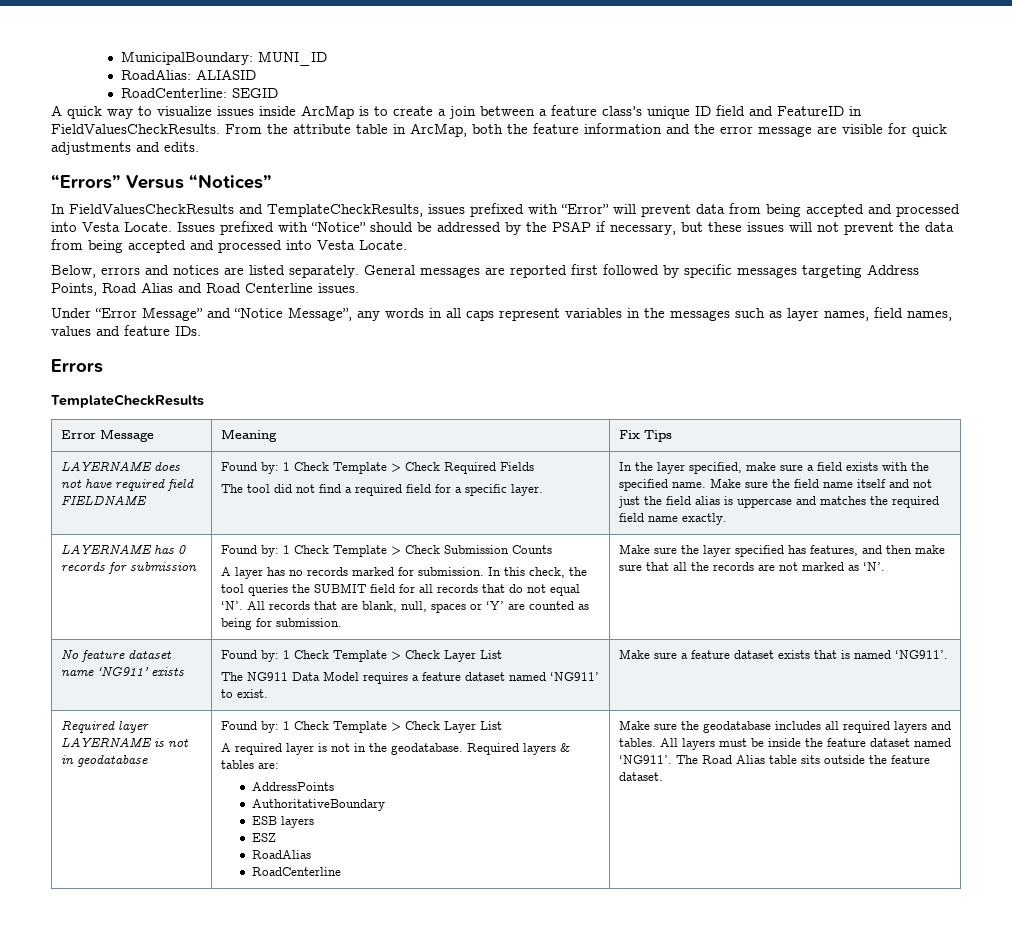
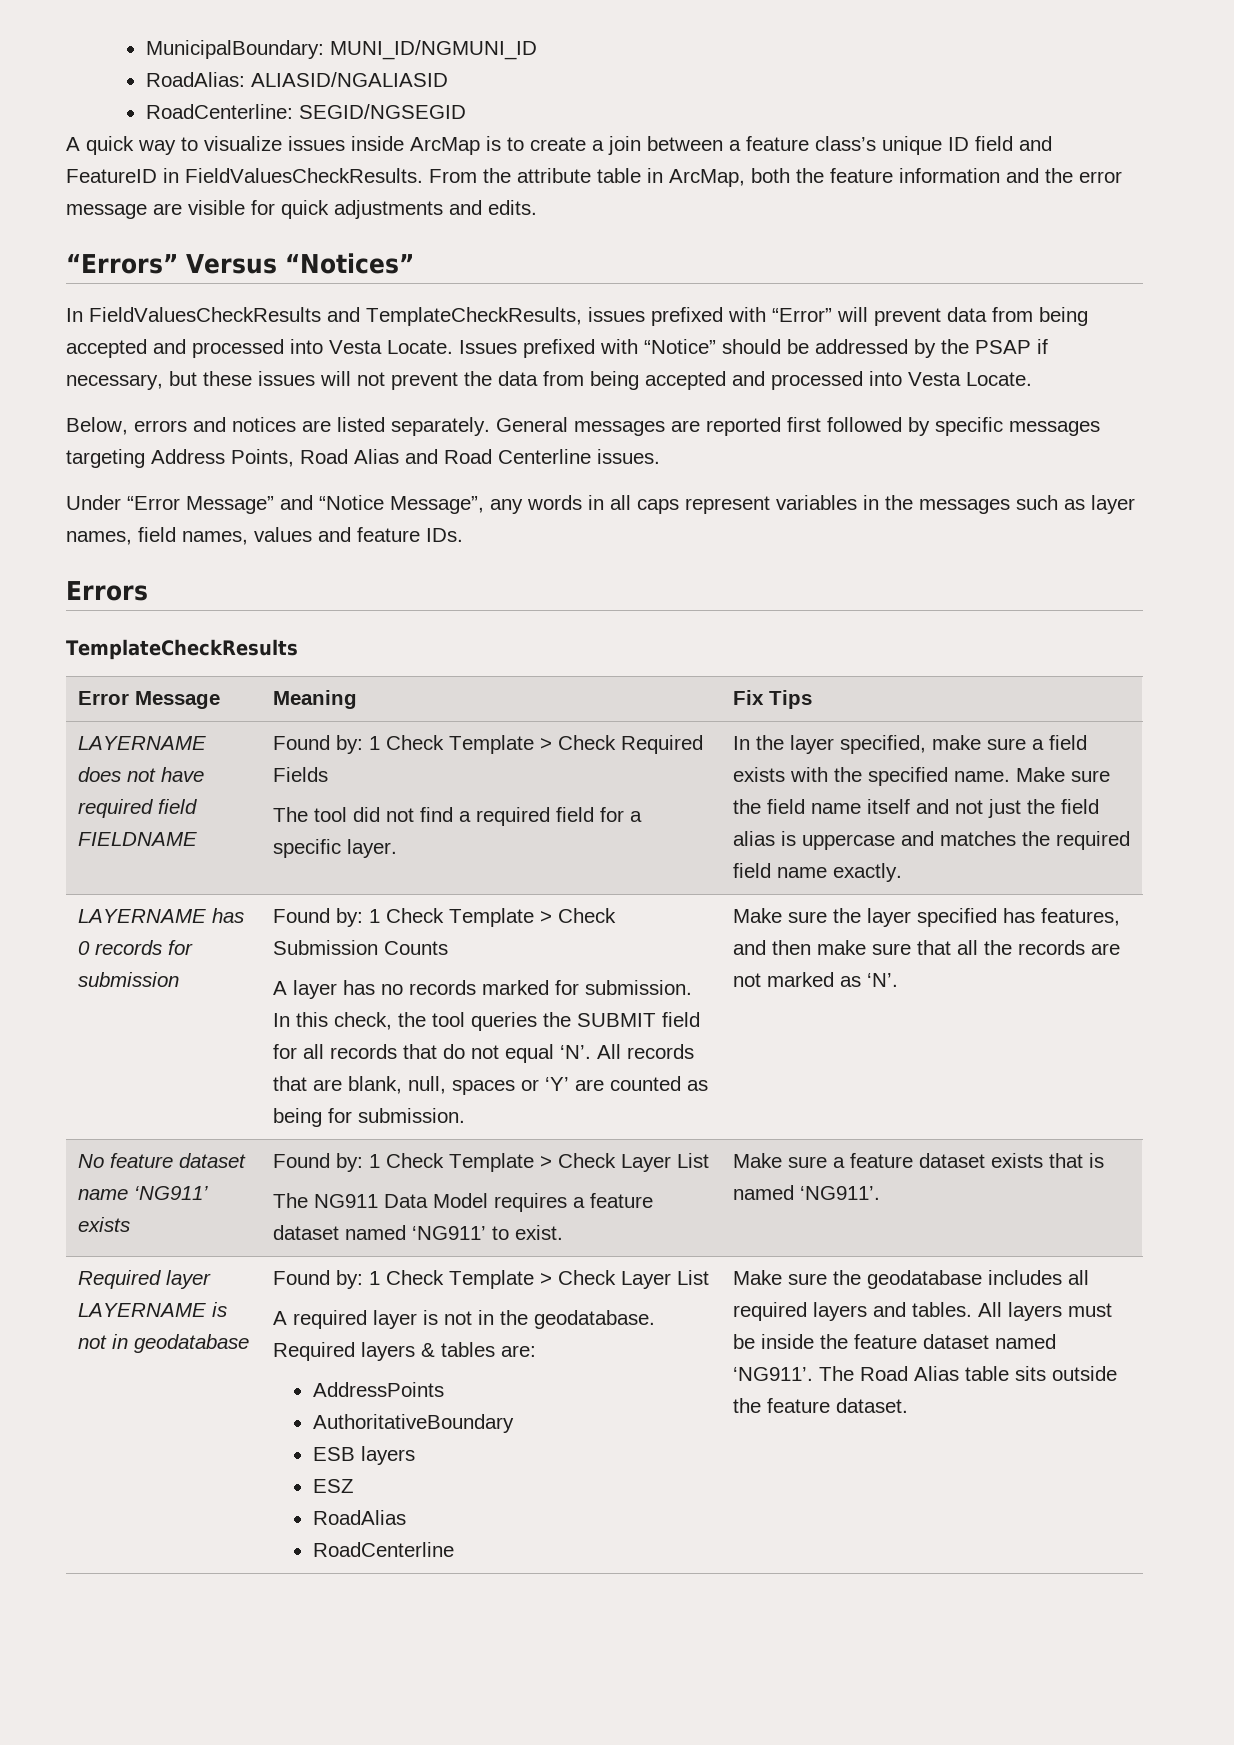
- MunicipalBoundary: MUNI_ID
+ MunicipalBoundary: MUNI_ID/NGMUNI_ID
- RoadAlias: ALIASID
+ RoadAlias: ALIASID/NGALIASID
- RoadCenterline: SEGID
+ RoadCenterline: SEGID/NGSEGID

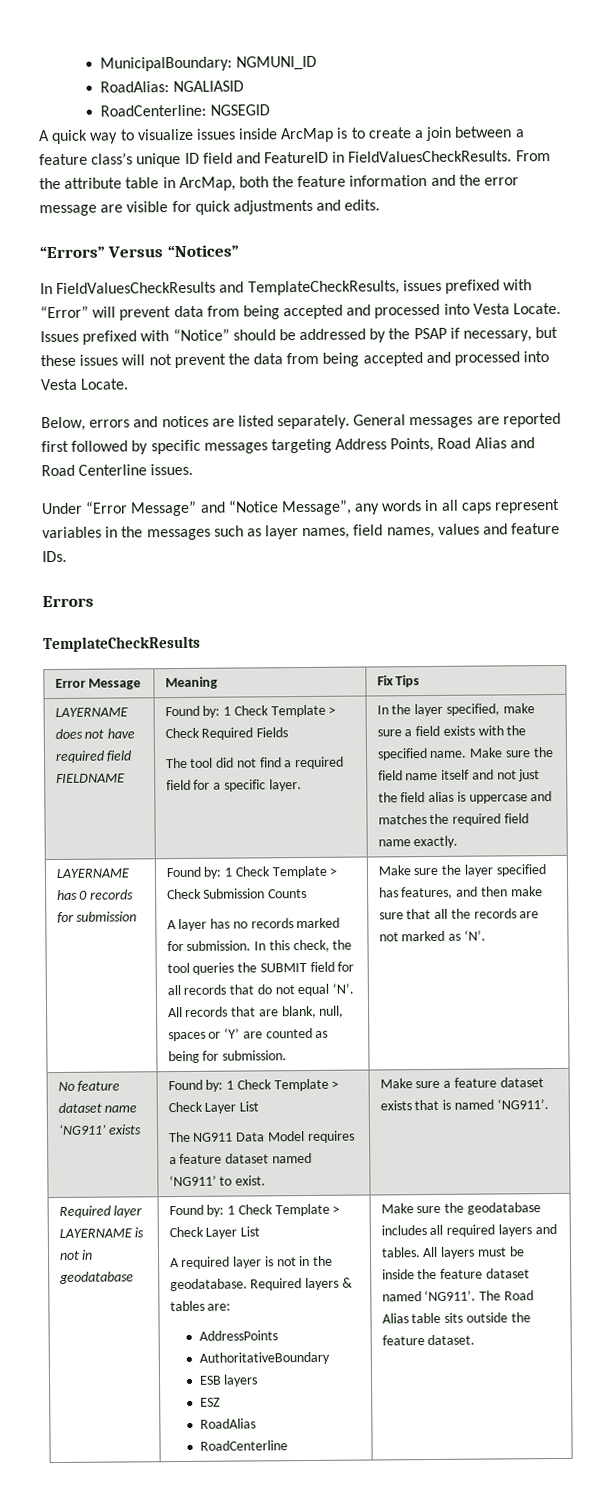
- MunicipalBoundary: MUNI_ID/NGMUNI_ID
+ MunicipalBoundary: NGMUNI_ID
- RoadAlias: ALIASID/NGALIASID
+ RoadAlias: NGALIASID
- RoadCenterline: SEGID/NGSEGID
+ RoadCenterline: NGSEGID

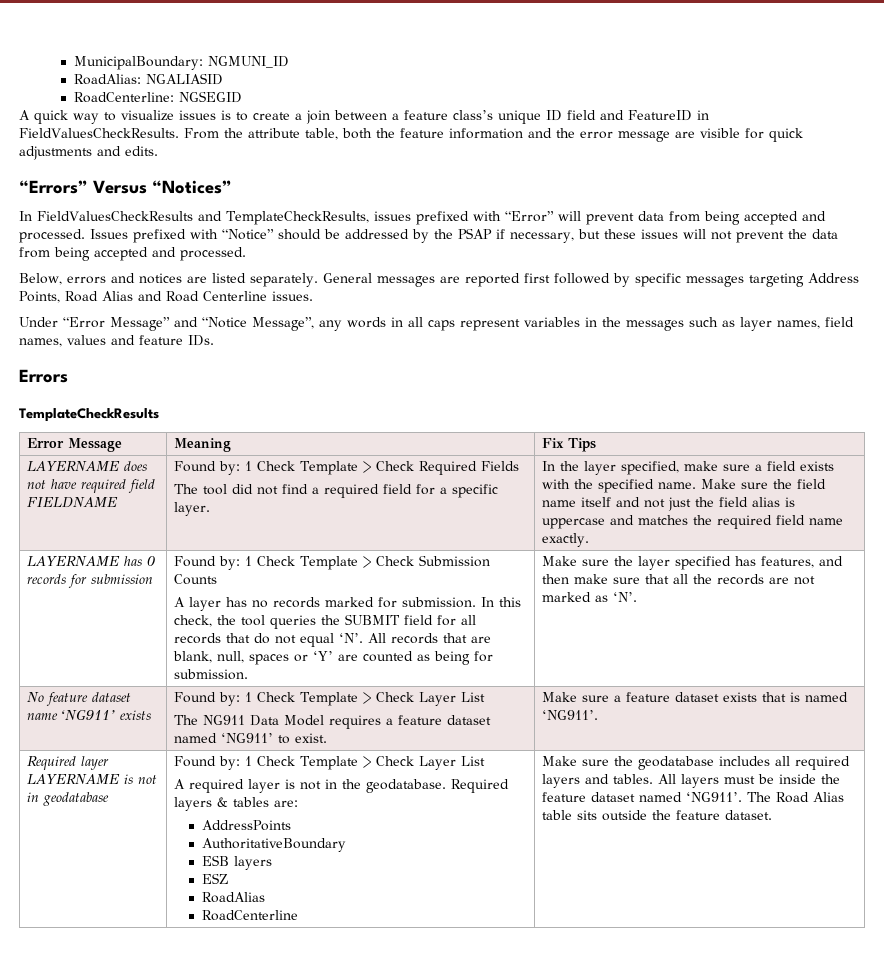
- A quick way to visualize issues inside ArcMap is to create a join between a feature class’s unique ID field and FeatureID in FieldValuesCheckResults.
+ A quick way to visualize issues is to create a join between a feature class’s unique ID field and FeatureID in FieldValuesCheckResults.
- From the attribute table in ArcMap, both the feature information and the error message are visible for quick adjustments and edits.
+ From the attribute table, both the feature information and the error message are visible for quick adjustments and edits.
- In FieldValuesCheckResults and TemplateCheckResults, issues prefixed with “Error” will prevent data from being accepted and processed into Vesta Locate.
+ In FieldValuesCheckResults and TemplateCheckResults, issues prefixed with “Error” will prevent data from being accepted and processed.
- Issues prefixed with “Notice” should be addressed by the PSAP if necessary, but these issues will not prevent the data from being accepted and processed into Vesta Locate.
+ Issues prefixed with “Notice” should be addressed by the PSAP if necessary, but these issues will not prevent the data from being accepted and processed.

